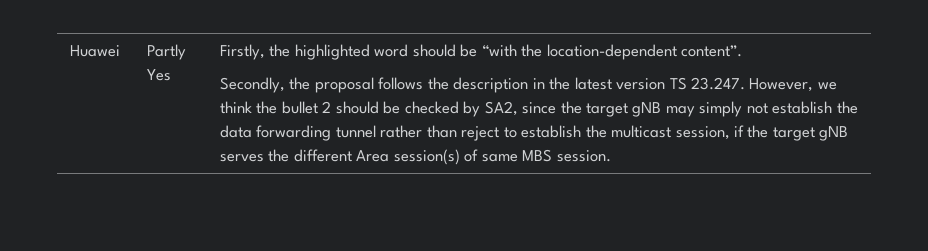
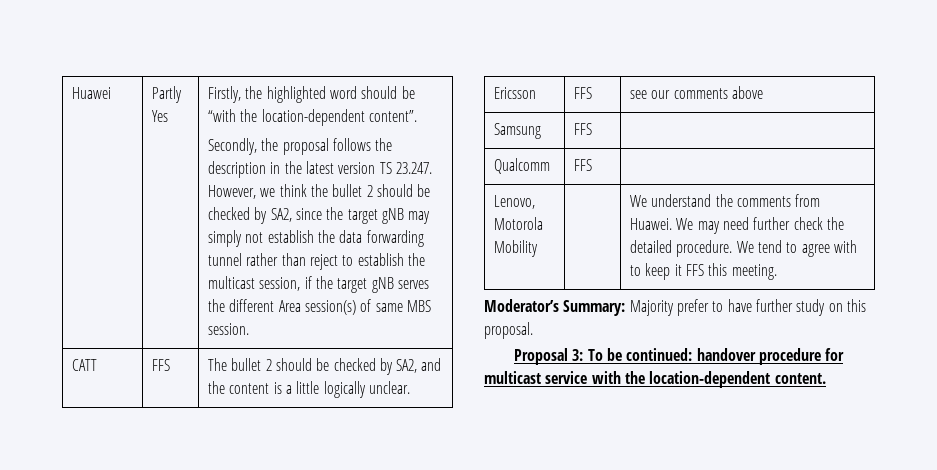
+ CATT | FFS | The bullet 2 should be checked by SA2, and the content is a little logically unclear.
+ Ericsson | FFS | see our comments above
+ Samsung | FFS |
+ Qualcomm | FFS |
+ Lenovo, Motorola Mobility | | We understand the comments from Huawei. We may need further check the detailed procedure. We tend to agree with to keep it FFS this meeting.
+ Moderator’s Summary: Majority prefer to have further study on this proposal.
+ Proposal 3: To be continued: handover procedure for multicast service with the location-dependent content.

